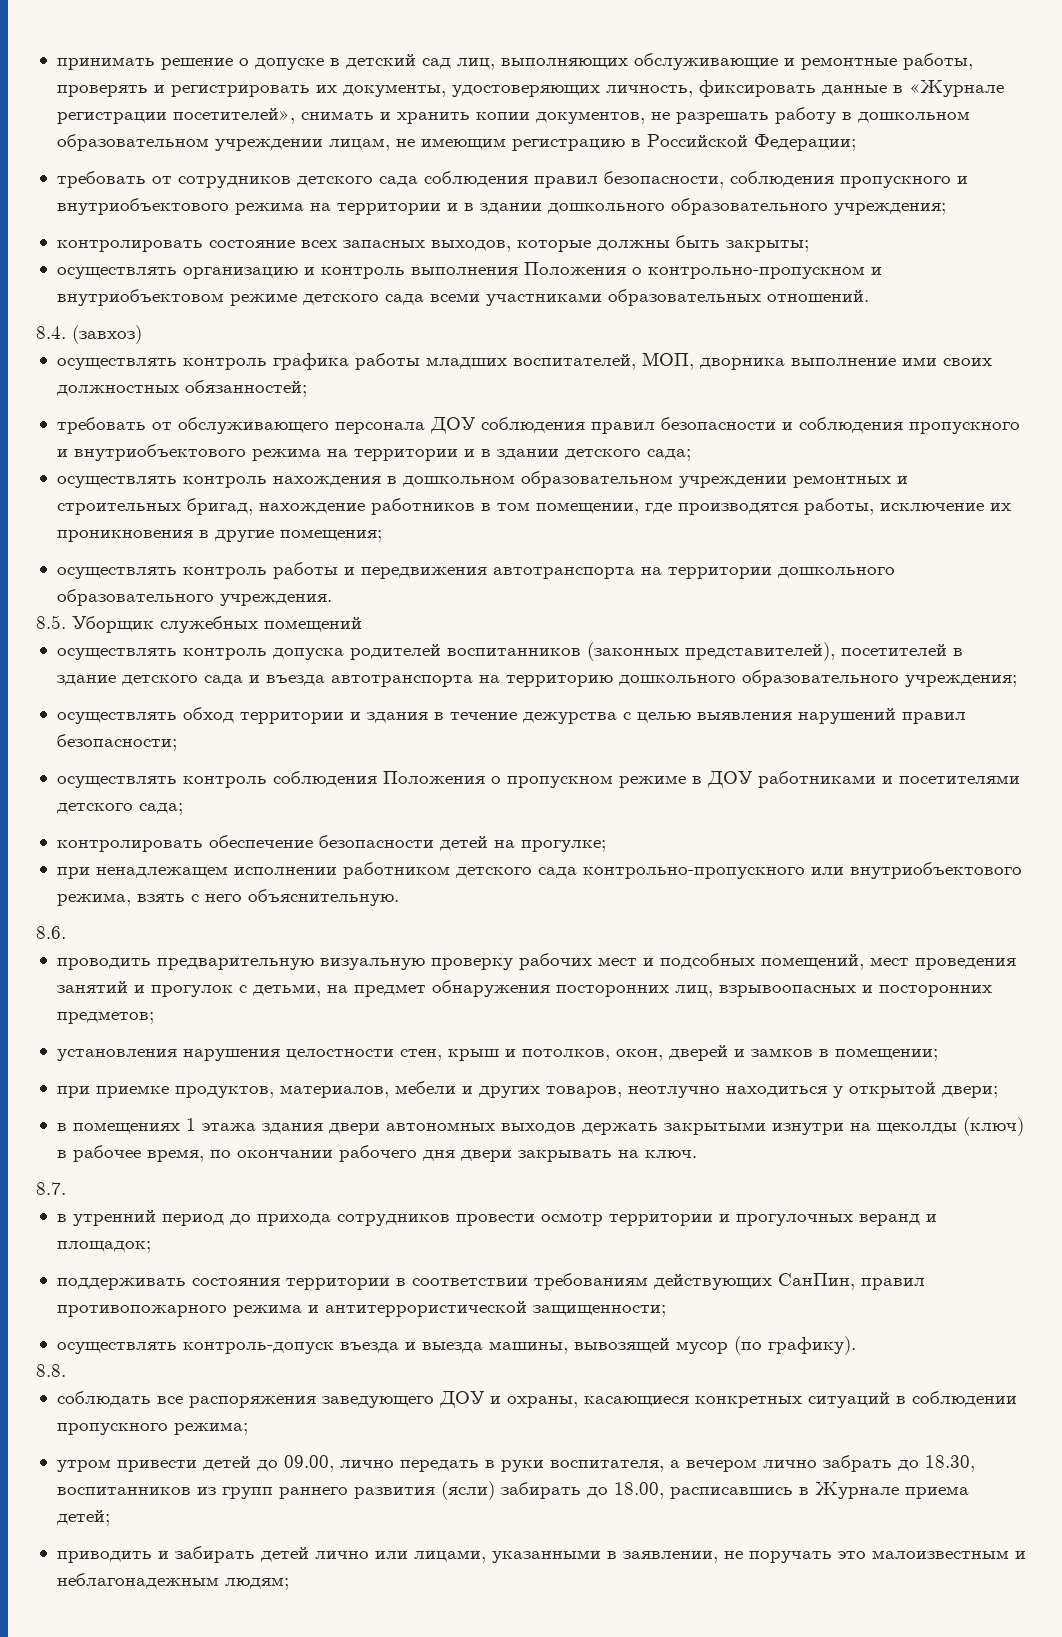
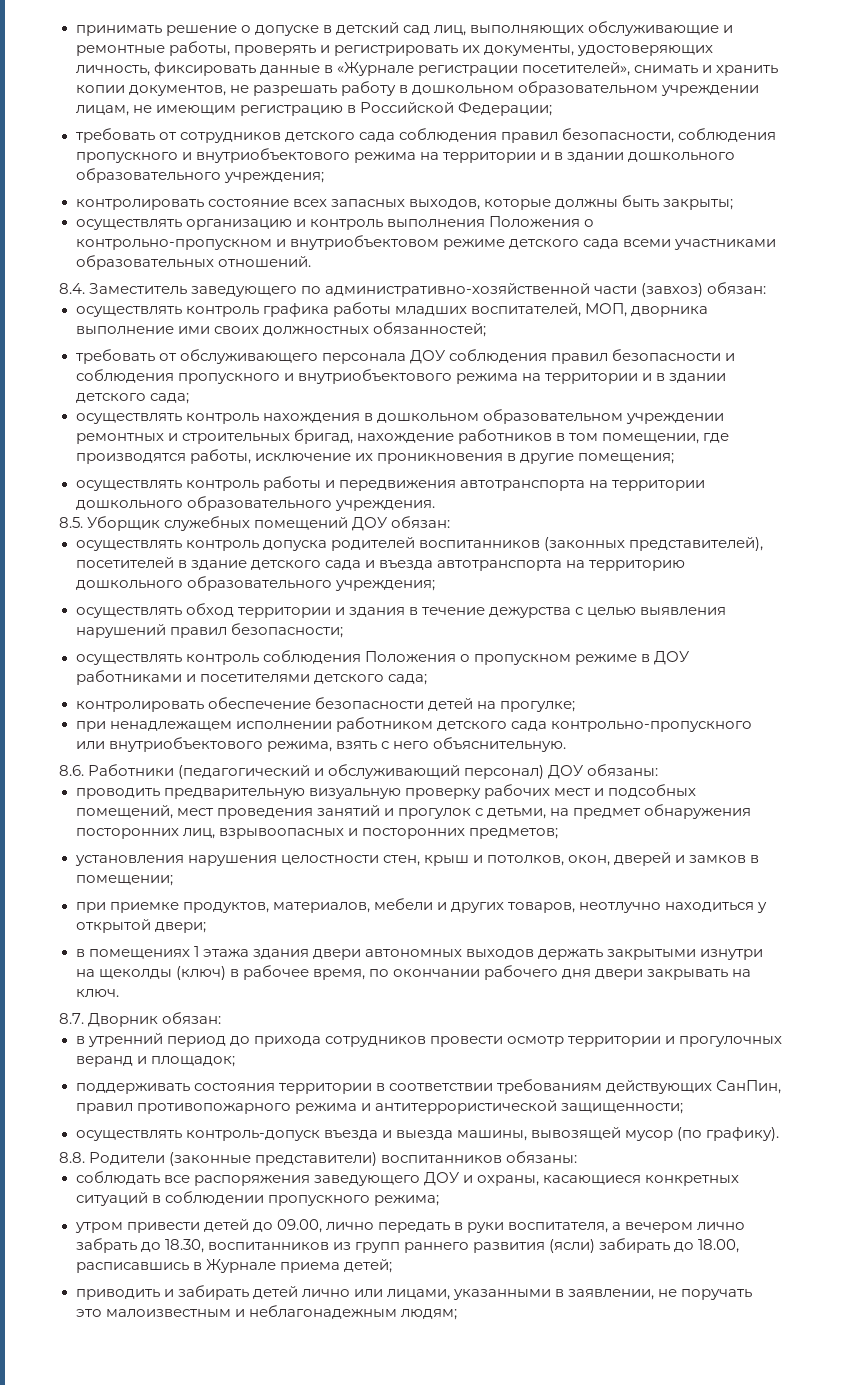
- 8.4. (завхоз)
+ 8.4. Заместитель заведующего по административно-хозяйственной части (завхоз) обязан:
- 8.5. Уборщик служебных помещений
+ 8.5. Уборщик служебных помещений ДОУ обязан:
- 8.6.
+ 8.6. Работники (педагогический и обслуживающий персонал) ДОУ обязаны:
- 8.7.
+ 8.7. Дворник обязан:
- 8.8.
+ 8.8. Родители (законные представители) воспитанников обязаны:

